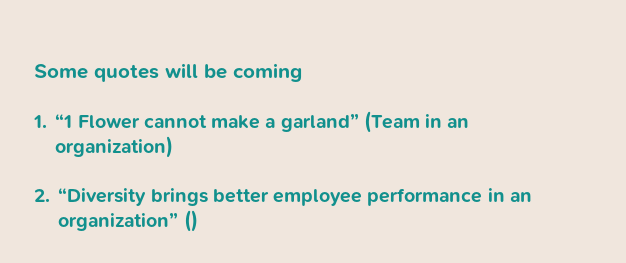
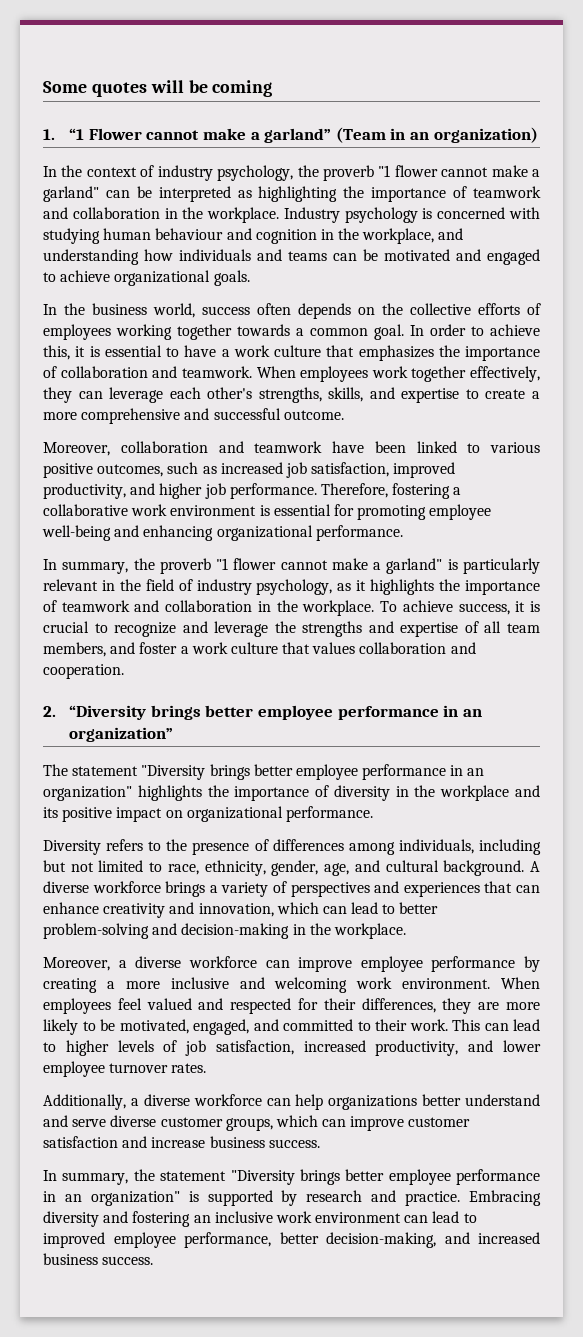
+ In the context of industry psychology, the proverb "1 flower cannot make a garland" can be interpreted as highlighting the importance of teamwork and collaboration in the workplace. Industry psychology is concerned with studying human behaviour and cognition in the workplace, and understanding how individuals and teams can be motivated and engaged to achieve organizational goals.
+ In the business world, success often depends on the collective efforts of employees working together towards a common goal. In order to achieve this, it is essential to have a work culture that emphasizes the importance of collaboration and teamwork. When employees work together effectively, they can leverage each other's strengths, skills, and expertise to create a more comprehensive and successful outcome.
+ Moreover, collaboration and teamwork have been linked to various positive outcomes, such as increased job satisfaction, improved productivity, and higher job performance. Therefore, fostering a collaborative work environment is essential for promoting employee well-being and enhancing organizational performance.
+ In summary, the proverb "1 flower cannot make a garland" is particularly relevant in the field of industry psychology, as it highlights the importance of teamwork and collaboration in the workplace. To achieve success, it is crucial to recognize and leverage the strengths and expertise of all team members, and foster a work culture that values collaboration and cooperation.
- 2. “Diversity brings better employee performance in an organization” ()
+ 2. “Diversity brings better employee performance in an organization”
+ The statement "Diversity brings better employee performance in an organization" highlights the importance of diversity in the workplace and its positive impact on organizational performance.
+ Diversity refers to the presence of differences among individuals, including but not limited to race, ethnicity, gender, age, and cultural background. A diverse workforce brings a variety of perspectives and experiences that can enhance creativity and innovation, which can lead to better problem-solving and decision-making in the workplace.
+ Moreover, a diverse workforce can improve employee performance by creating a more inclusive and welcoming work environment. When employees feel valued and respected for their differences, they are more likely to be motivated, engaged, and committed to their work. This can lead to higher levels of job satisfaction, increased productivity, and lower employee turnover rates.
+ Additionally, a diverse workforce can help organizations better understand and serve diverse customer groups, which can improve customer satisfaction and increase business success.
+ In summary, the statement "Diversity brings better employee performance in an organization" is supported by research and practice. Embracing diversity and fostering an inclusive work environment can lead to improved employee performance, better decision-making, and increased business success.

